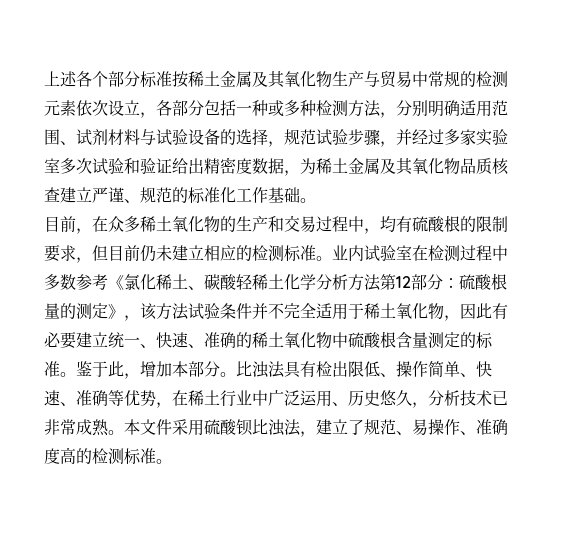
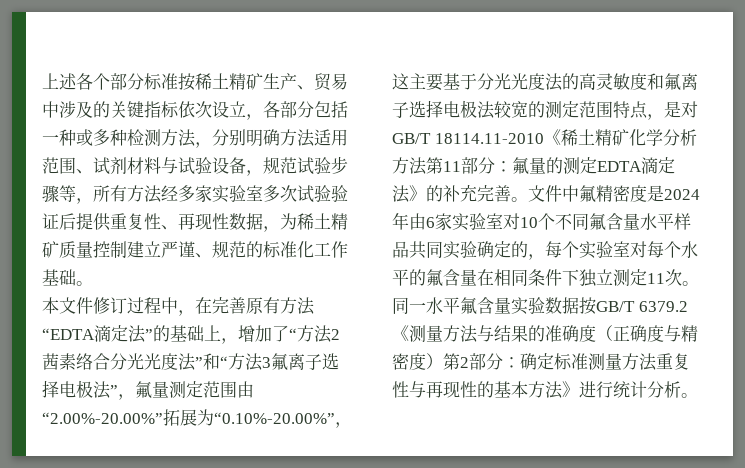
- 上述各个部分标准按稀土金属及其氧化物生产与贸易中常规的检测元素依次设立，各部分包括一种或多种检测方法，分别明确适用范围、试剂材料与试验设备的选择，规范试验步骤，并经过多家实验室多次试验和验证给出精密度数据，为稀土金属及其氧化物品质核查建立严谨、规范的标准化工作基础。
+ 上述各个部分标准按稀土精矿生产、贸易中涉及的关键指标依次设立，各部分包括一种或多种检测方法，分别明确方法适用范围、试剂材料与试验设备，规范试验步骤等，所有方法经多家实验室多次试验验证后提供重复性、再现性数据，为稀土精矿质量控制建立严谨、规范的标准化工作基础。
- 目前，在众多稀土氧化物的生产和交易过程中，均有硫酸根的限制要求，但目前仍未建立相应的检测标准。业内试验室在检测过程中多数参考《氯化稀土、碳酸轻稀土化学分析方法第12部分：硫酸根量的测定》，该方法试验条件并不完全适用于稀土氧化物，因此有必要建立统一、快速、准确的稀土氧化物中硫酸根含量测定的标准。鉴于此，增加本部分。比浊法具有检出限低、操作简单、快速、准确等优势，在稀土行业中广泛运用、历史悠久，分析技术已非常成熟。本文件采用硫酸钡比浊法，建立了规范、易操作、准确度高的检测标准。
+ 本文件修订过程中，在完善原有方法“EDTA滴定法”的基础上，增加了“方法2茜素络合分光光度法”和“方法3氟离子选择电极法”，氟量测定范围由“2.00%-20.00%”拓展为“0.10%-20.00%”，这主要基于分光光度法的高灵敏度和氟离子选择电极法较宽的测定范围特点，是对GB/T 18114.11-2010《稀土精矿化学分析方法第11部分：氟量的测定EDTA滴定法》的补充完善。文件中氟精密度是2024年由6家实验室对10个不同氟含量水平样品共同实验确定的，每个实验室对每个水平的氟含量在相同条件下独立测定11次。同一水平氟含量实验数据按GB/T 6379.2《测量方法与结果的准确度（正确度与精密度）第2部分：确定标准测量方法重复性与再现性的基本方法》进行统计分析。

